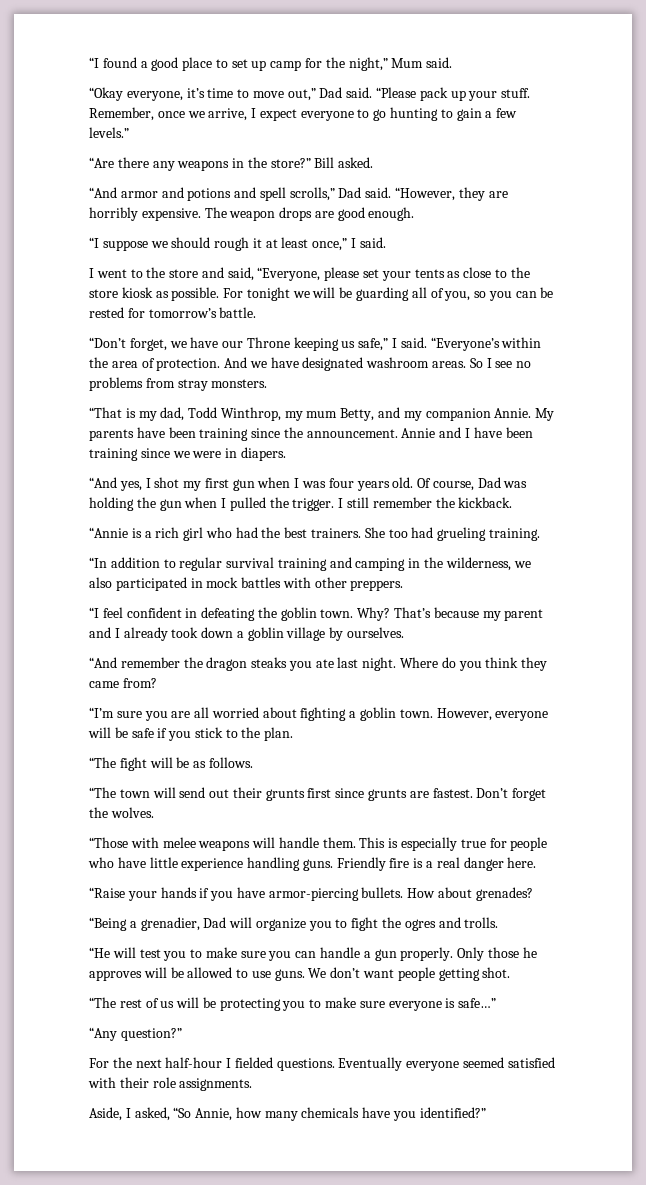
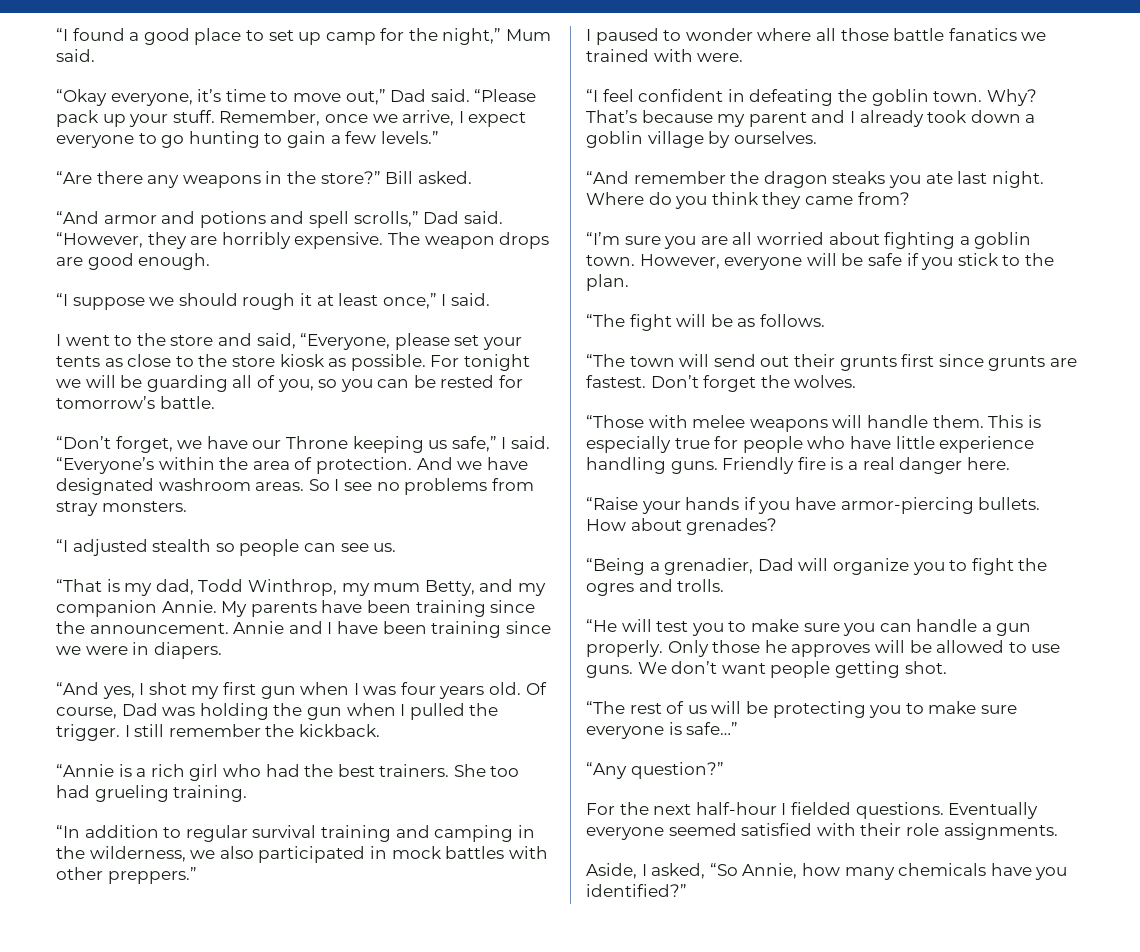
+ “I adjusted stealth so people can see us.
- “In addition to regular survival training and camping in the wilderness, we also participated in mock battles with other preppers.
+ “In addition to regular survival training and camping in the wilderness, we also participated in mock battles with other preppers.”
+ I paused to wonder where all those battle fanatics we trained with were.

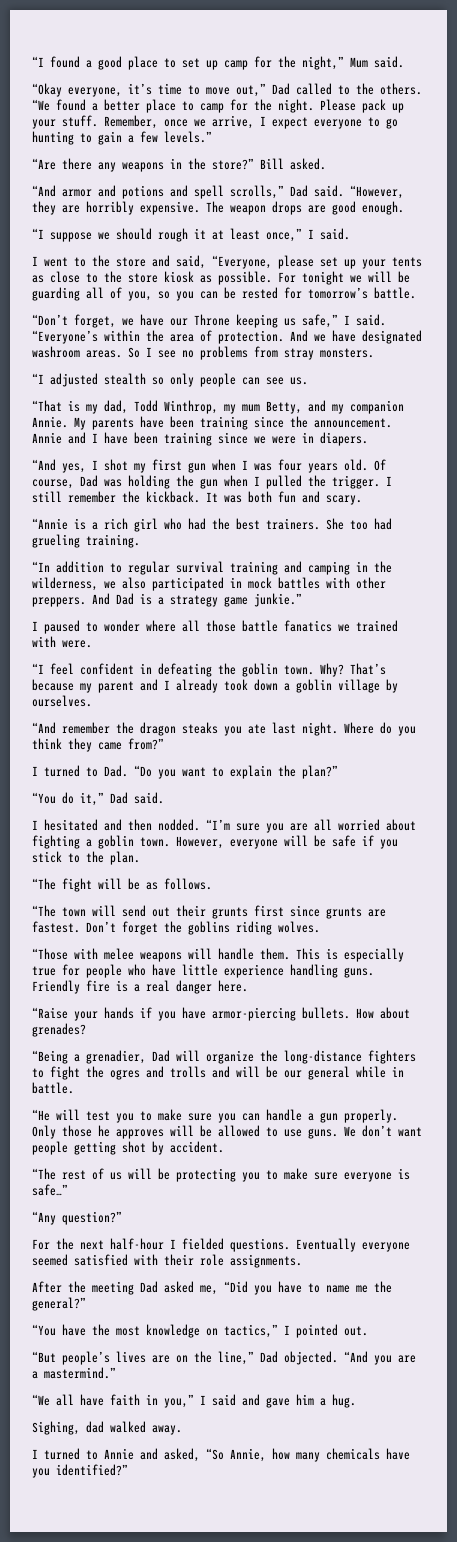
- “Okay everyone, it’s time to move out,” Dad said. “Please pack up your stuff.
+ “Okay everyone, it’s time to move out,” Dad called to the others. “We found a better place to camp for the night. Please pack up your stuff.
- I went to the store and said, “Everyone, please set your tents as close to the store kiosk as possible.
+ I went to the store and said, “Everyone, please set up your tents as close to the store kiosk as possible.
- “I adjusted stealth so people can see us.
+ “I adjusted stealth so only people can see us.
+ It was both fun and scary.
- “In addition to regular survival training and camping in the wilderness, we also participated in mock battles with other preppers.”
+ “In addition to regular survival training and camping in the wilderness, we also participated in mock battles with other preppers. And Dad is a strategy game junkie.”
- Where do you think they came from?
- “I’m sure you are all worried about fighting a goblin town.
+ Where do you think they came from?”
+ I turned to Dad. “Do you want to explain the plan?”
+ “You do it,” Dad said.
+ I hesitated and then nodded. “I’m sure you are all worried about fighting a goblin town.
- Don’t forget the wolves.
+ Don’t forget the goblins riding wolves.
- “Being a grenadier, Dad will organize you to fight the ogres and trolls.
+ “Being a grenadier, Dad will organize the long-distance fighters to fight the ogres and trolls and will be our general while in battle.
- We don’t want people getting shot.
+ We don’t want people getting shot by accident.
- Aside, I asked, “So Annie, how many chemicals have you identified?”
+ After the meeting Dad asked me, “Did you have to name me the general?”
+ “You have the most knowledge on tactics,” I pointed out.
+ “But people’s lives are on the line,” Dad objected. “And you are a mastermind.”
+ “We all have faith in you,” I said and gave him a hug.
+ Sighing, dad walked away.
+ I turned to Annie and asked, “So Annie, how many chemicals have you identified?”

